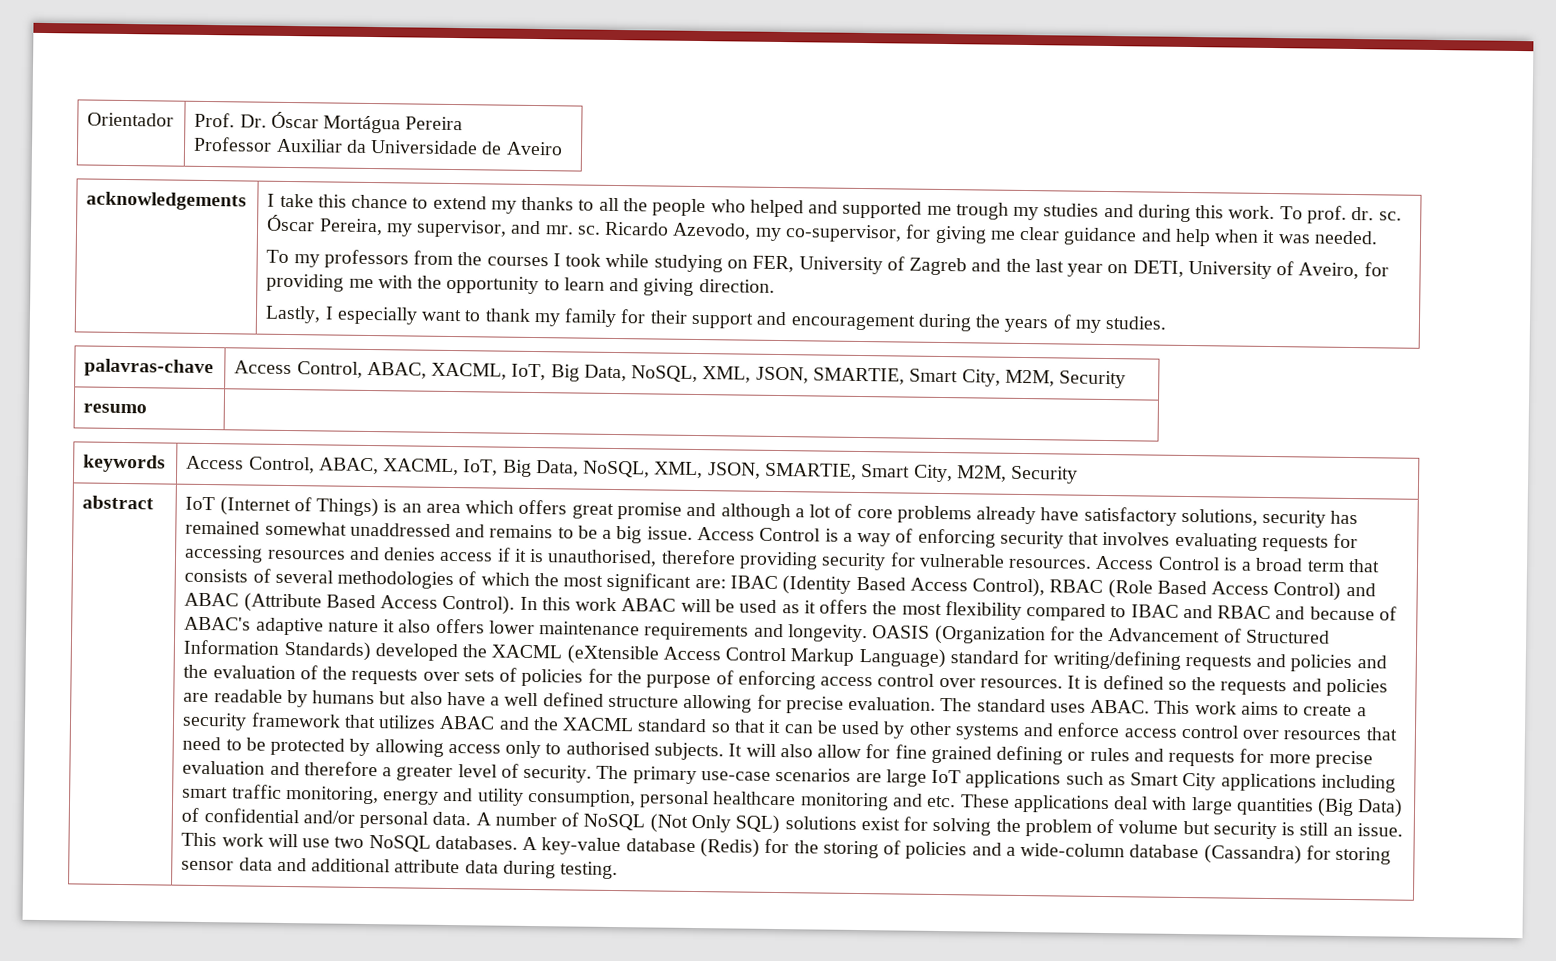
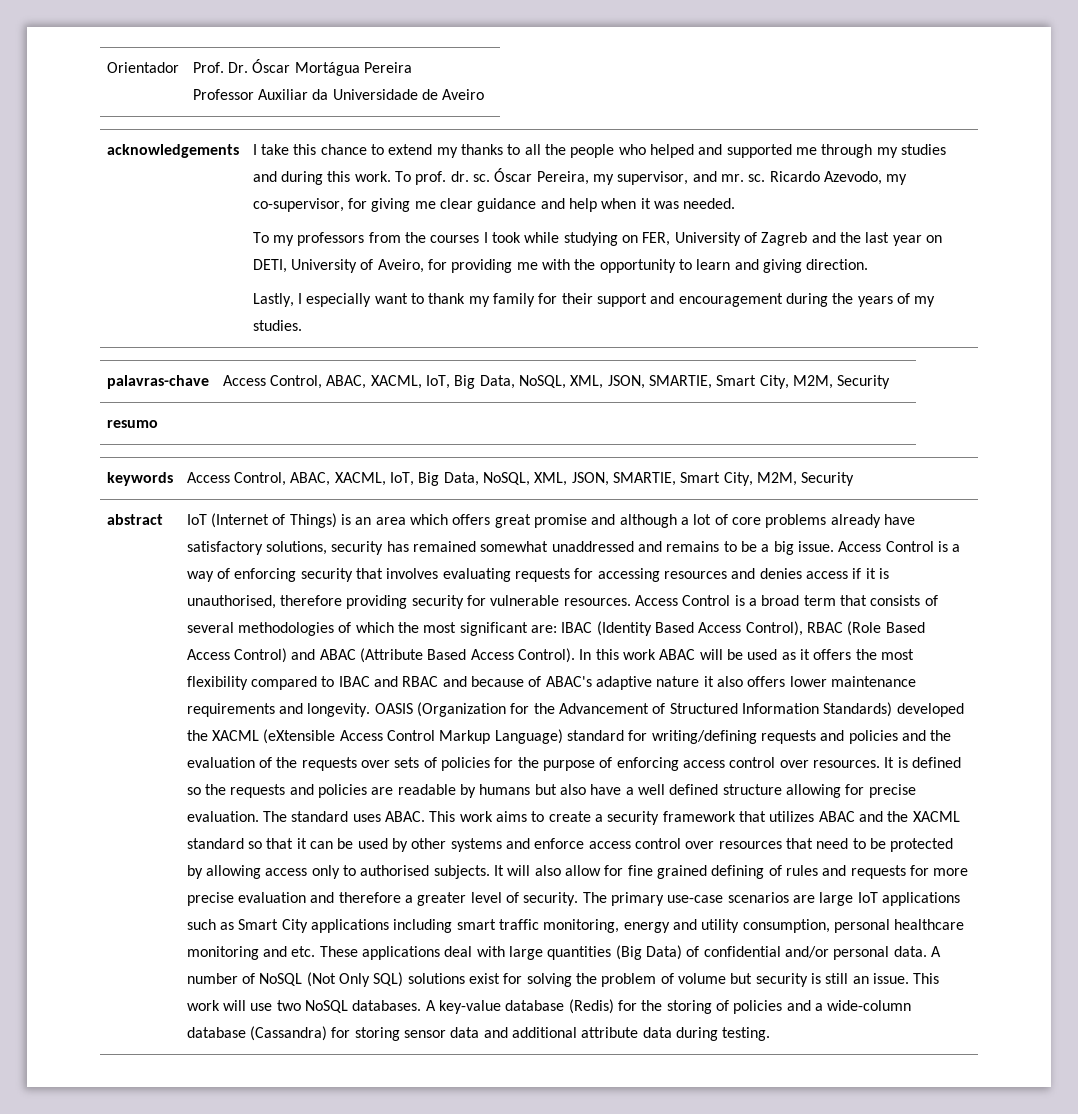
- I take this chance to extend my thanks to all the people who helped and supported me trough my studies and during this work.
+ I take this chance to extend my thanks to all the people who helped and supported me through my studies and during this work.
- It will also allow for fine grained defining or rules and requests for more precise evaluation and therefore a greater level of security.
+ It will also allow for fine grained defining of rules and requests for more precise evaluation and therefore a greater level of security.

